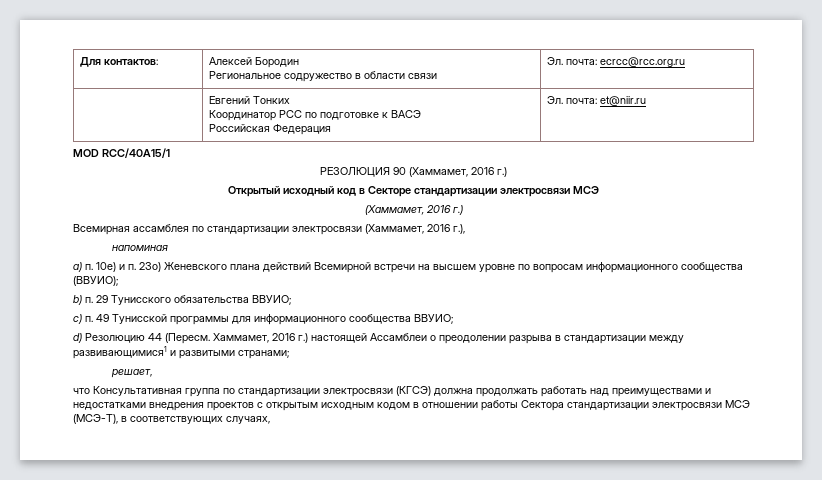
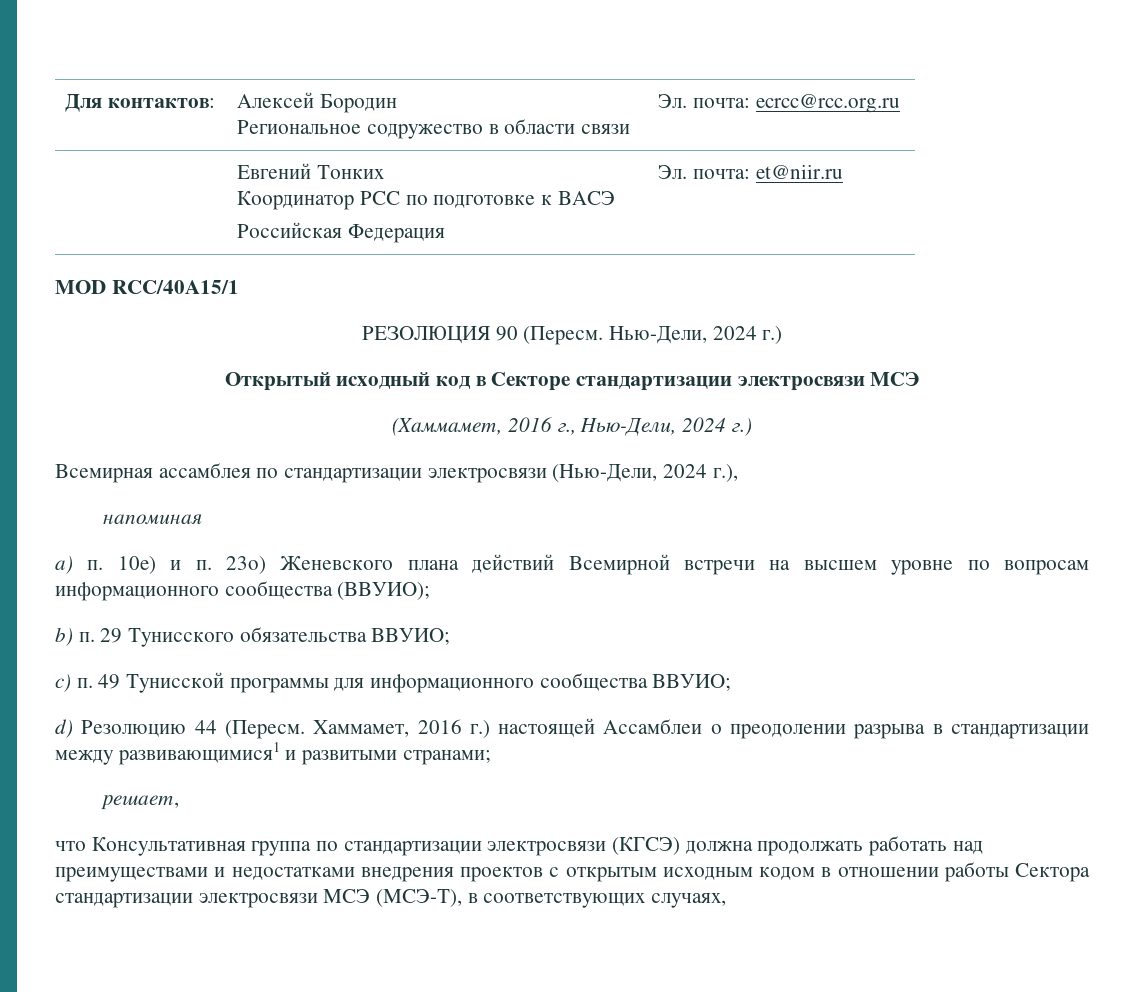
- РЕЗОЛЮЦИЯ 90 (Хаммамет, 2016 г.)
+ РЕЗОЛЮЦИЯ 90 (Пересм. Нью-Дели, 2024 г.)
  Открытый исходный код в Секторе стандартизации электросвязи МСЭ
- (Хаммамет, 2016 г.)
+ (Хаммамет, 2016 г., Нью-Дели, 2024 г.)
- Всемирная ассамблея по стандартизации электросвязи (Хаммамет, 2016 г.),
+ Всемирная ассамблея по стандартизации электросвязи (Нью-Дели, 2024 г.),

